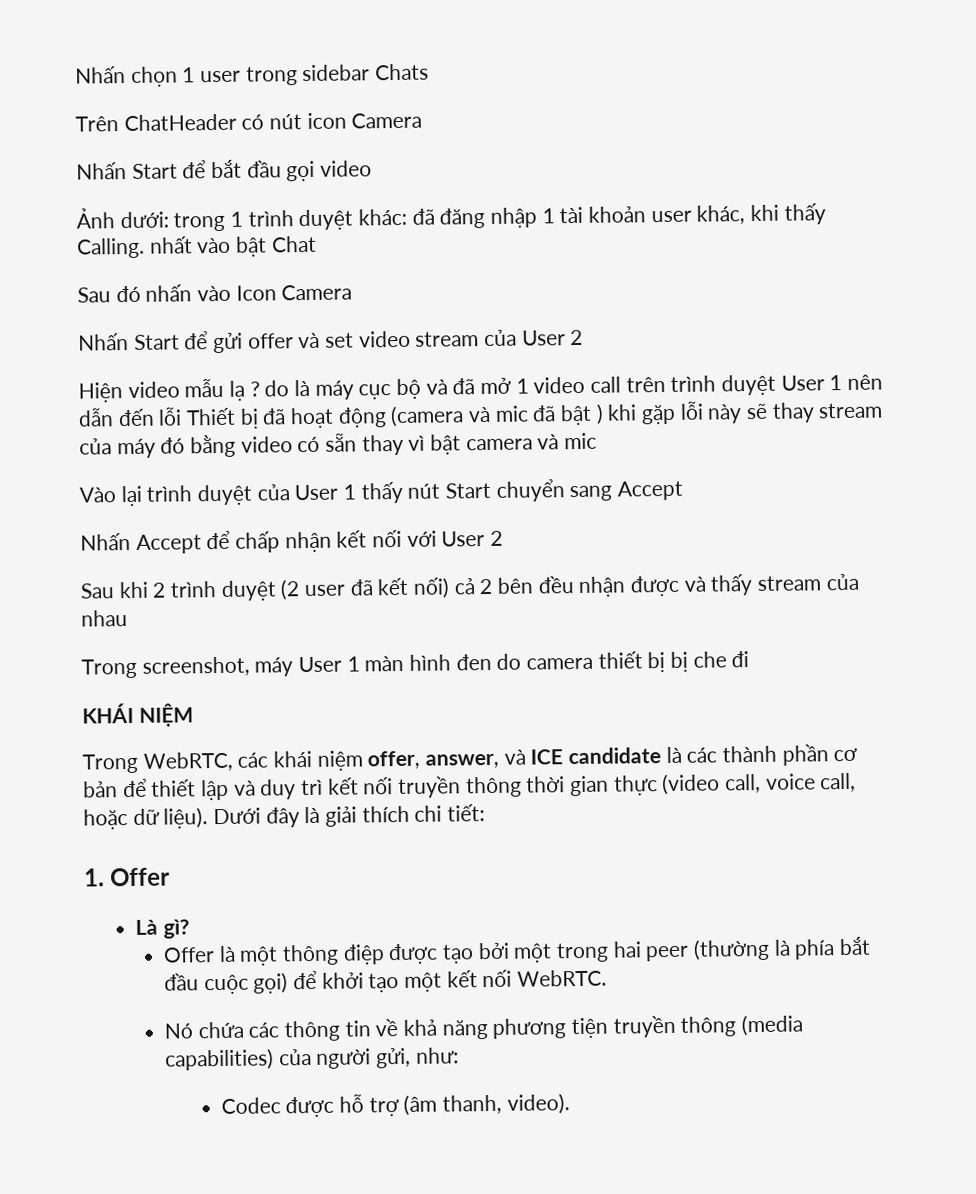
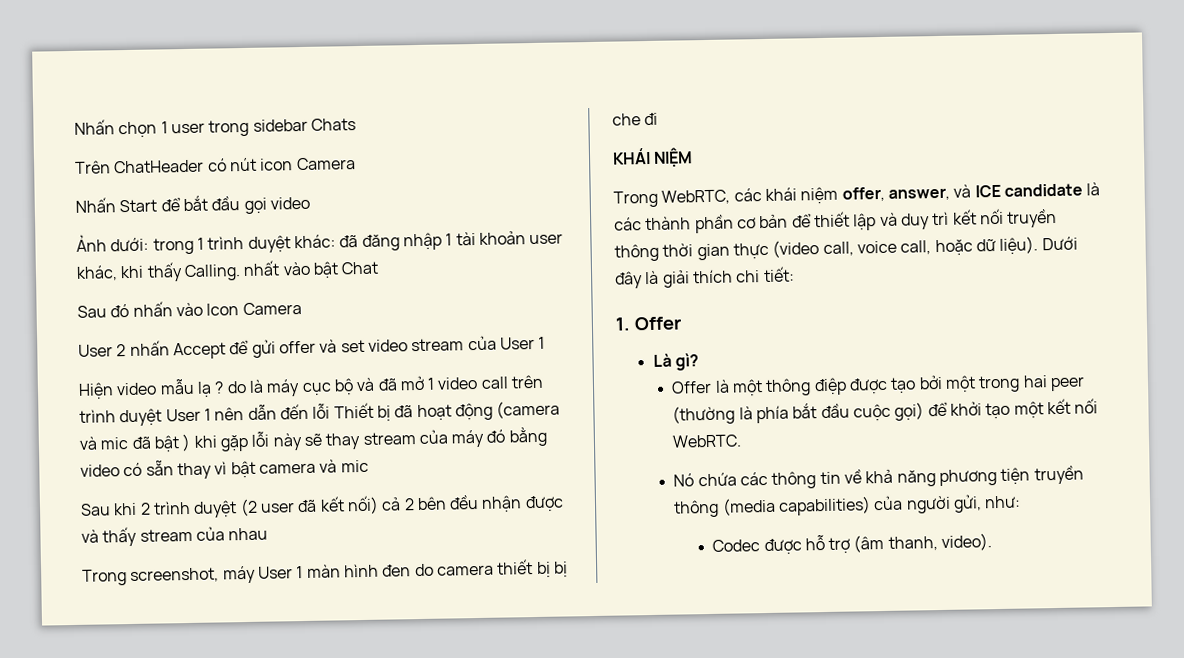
- Nhấn Start để gửi offer và set video stream của User 2
+ User 2 nhấn Accept để gửi offer và set video stream của User 1
- Vào lại trình duyệt của User 1 thấy nút Start chuyển sang Accept
- Nhấn Accept để chấp nhận kết nối với User 2

